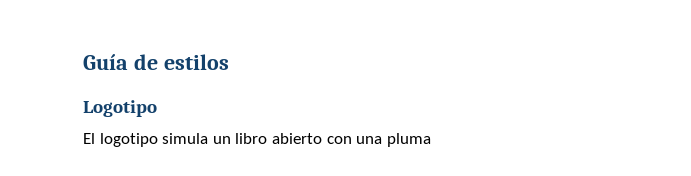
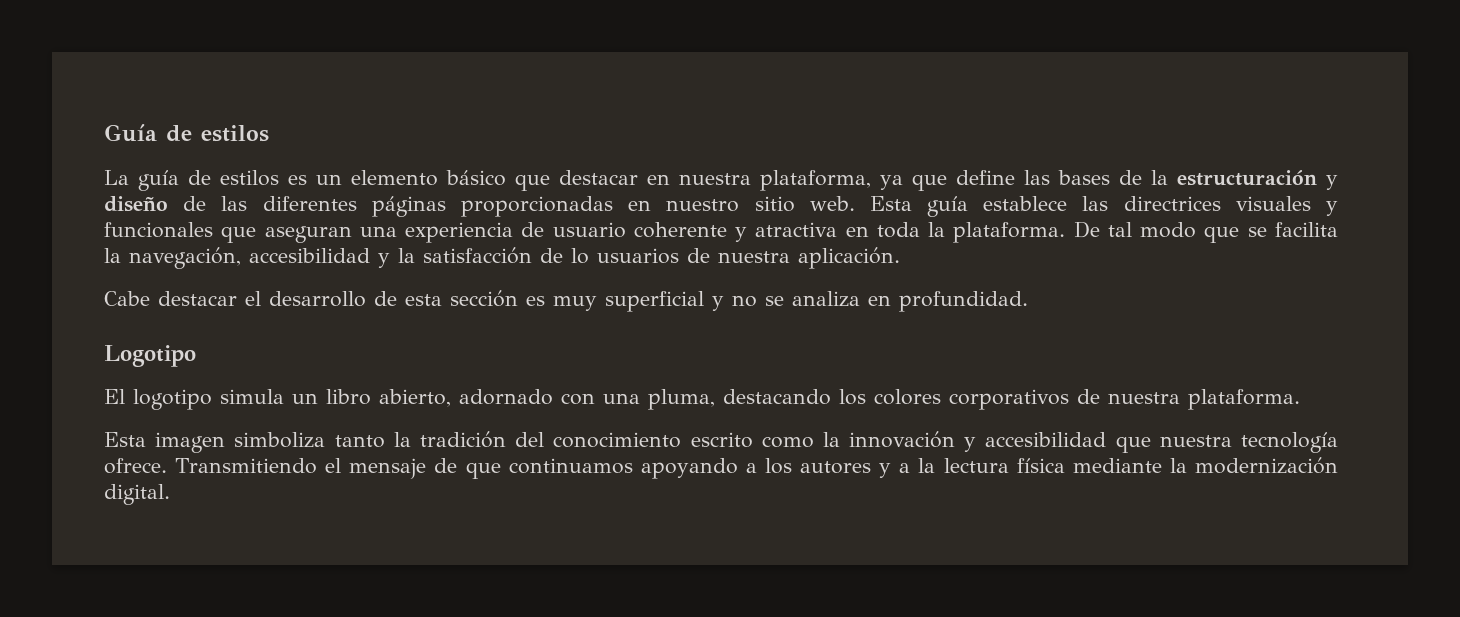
+ La guía de estilos es un elemento básico que destacar en nuestra plataforma, ya que define las bases de la estructuración y diseño de las diferentes páginas proporcionadas en nuestro sitio web. Esta guía establece las directrices visuales y funcionales que aseguran una experiencia de usuario coherente y atractiva en toda la plataforma. De tal modo que se facilita la navegación, accesibilidad y la satisfacción de lo usuarios de nuestra aplicación.
+ Cabe destacar el desarrollo de esta sección es muy superficial y no se analiza en profundidad.
- El logotipo simula un libro abierto con una pluma
+ El logotipo simula un libro abierto, adornado con una pluma, destacando los colores corporativos de nuestra plataforma.
+ Esta imagen simboliza tanto la tradición del conocimiento escrito como la innovación y accesibilidad que nuestra tecnología ofrece. Transmitiendo el mensaje de que continuamos apoyando a los autores y a la lectura física mediante la modernización digital.

